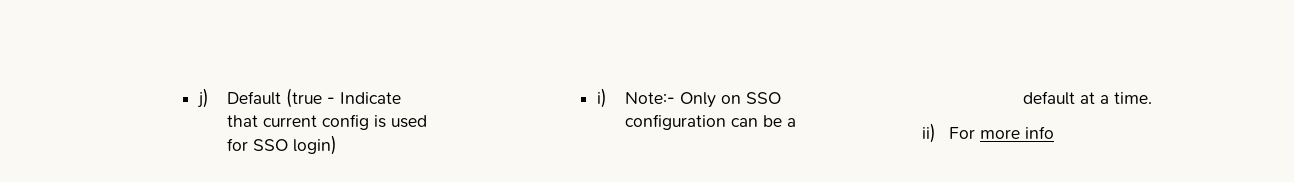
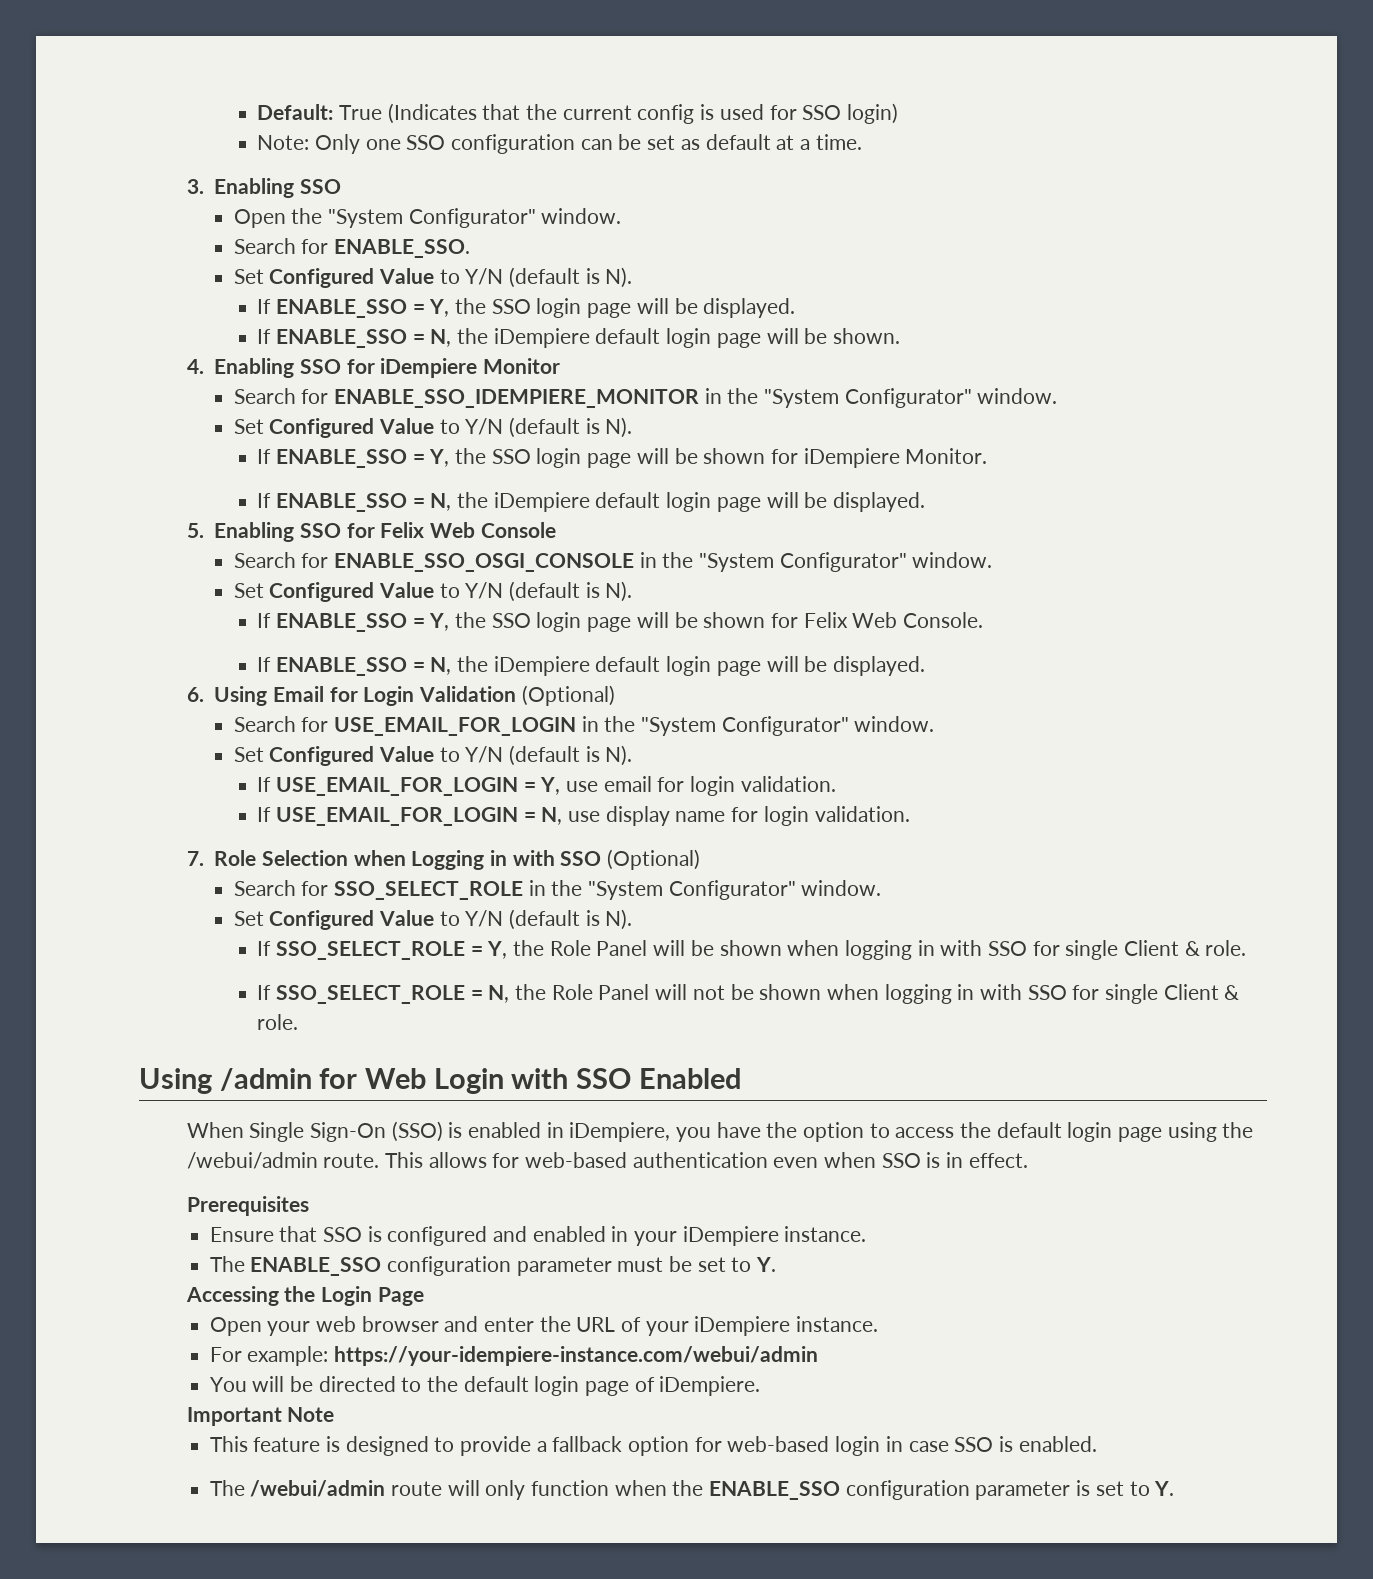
- j) Default (true - Indicate that current config is used for SSO login)
+ Default: True (Indicates that the current config is used for SSO login)
- i) Note:- Only on SSO configuration can be a default at a time.
+ Note: Only one SSO configuration can be set as default at a time.
- ii) For more info
+ 3. Enabling SSO
+ Open the "System Configurator" window.
+ Search for ENABLE_SSO.
+ Set Configured Value to Y/N (default is N).
+ If ENABLE_SSO = Y, the SSO login page will be displayed.
+ If ENABLE_SSO = N, the iDempiere default login page will be shown.
+ 4. Enabling SSO for iDempiere Monitor
+ Search for ENABLE_SSO_IDEMPIERE_MONITOR in the "System Configurator" window.
+ Set Configured Value to Y/N (default is N).
+ If ENABLE_SSO = Y, the SSO login page will be shown for iDempiere Monitor.
+ If ENABLE_SSO = N, the iDempiere default login page will be displayed.
+ 5. Enabling SSO for Felix Web Console
+ Search for ENABLE_SSO_OSGI_CONSOLE in the "System Configurator" window.
+ Set Configured Value to Y/N (default is N).
+ If ENABLE_SSO = Y, the SSO login page will be shown for Felix Web Console.
+ If ENABLE_SSO = N, the iDempiere default login page will be displayed.
+ 6. Using Email for Login Validation (Optional)
+ Search for USE_EMAIL_FOR_LOGIN in the "System Configurator" window.
+ Set Configured Value to Y/N (default is N).
+ If USE_EMAIL_FOR_LOGIN = Y, use email for login validation.
+ If USE_EMAIL_FOR_LOGIN = N, use display name for login validation.
+ 7. Role Selection when Logging in with SSO (Optional)
+ Search for SSO_SELECT_ROLE in the "System Configurator" window.
+ Set Configured Value to Y/N (default is N).
+ If SSO_SELECT_ROLE = Y, the Role Panel will be shown when logging in with SSO for single Client & role.
+ If SSO_SELECT_ROLE = N, the Role Panel will not be shown when logging in with SSO for single Client & role.
+ Using /admin for Web Login with SSO Enabled
+ When Single Sign-On (SSO) is enabled in iDempiere, you have the option to access the default login page using the /webui/admin route. This allows for web-based authentication even when SSO is in effect.
+ Prerequisites
+ Ensure that SSO is configured and enabled in your iDempiere instance.
+ The ENABLE_SSO configuration parameter must be set to Y.
+ Accessing the Login Page
+ Open your web browser and enter the URL of your iDempiere instance.
+ For example: https://your-idempiere-instance.com/webui/admin
+ You will be directed to the default login page of iDempiere.
+ Important Note
+ This feature is designed to provide a fallback option for web-based login in case SSO is enabled.
+ The /webui/admin route will only function when the ENABLE_SSO configuration parameter is set to Y.

